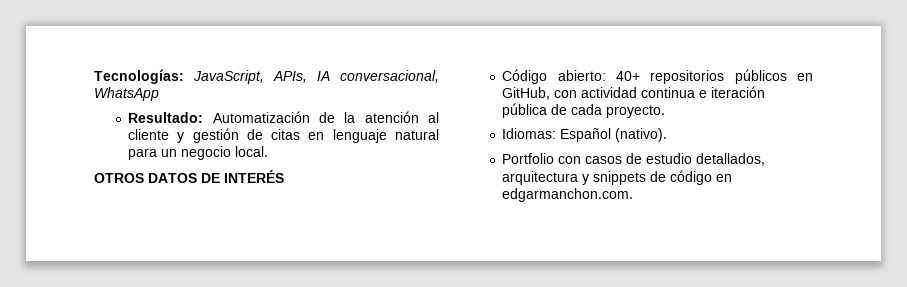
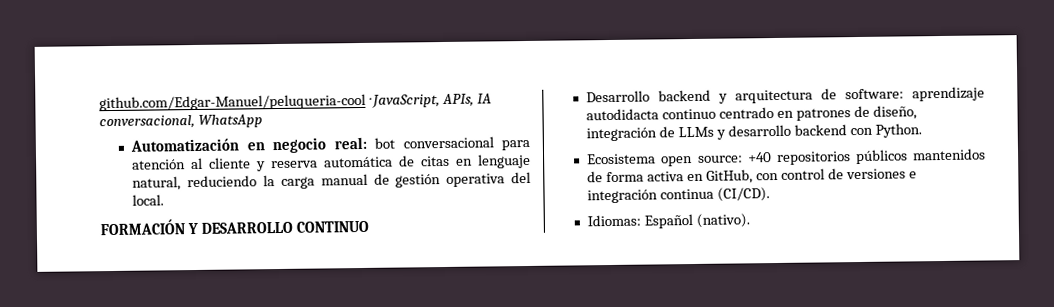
- Tecnologías: JavaScript, APIs, IA conversacional, WhatsApp
+ github.com/Edgar-Manuel/peluqueria-cool · JavaScript, APIs, IA conversacional, WhatsApp
- Resultado: Automatización de la atención al cliente y gestión de citas en lenguaje natural para un negocio local.
- OTROS DATOS DE INTERÉS
- Código abierto: 40+ repositorios públicos en GitHub, con actividad continua e iteración pública de cada proyecto.
+ Automatización en negocio real: bot conversacional para atención al cliente y reserva automática de citas en lenguaje natural, reduciendo la carga manual de gestión operativa del local.
+ FORMACIÓN Y DESARROLLO CONTINUO
+ Desarrollo backend y arquitectura de software: aprendizaje autodidacta continuo centrado en patrones de diseño, integración de LLMs y desarrollo backend con Python.
+ Ecosistema open source: +40 repositorios públicos mantenidos de forma activa en GitHub, con control de versiones e integración continua (CI/CD).
  Idiomas: Español (nativo).
- Portfolio con casos de estudio detallados, arquitectura y snippets de código en edgarmanchon.com.

